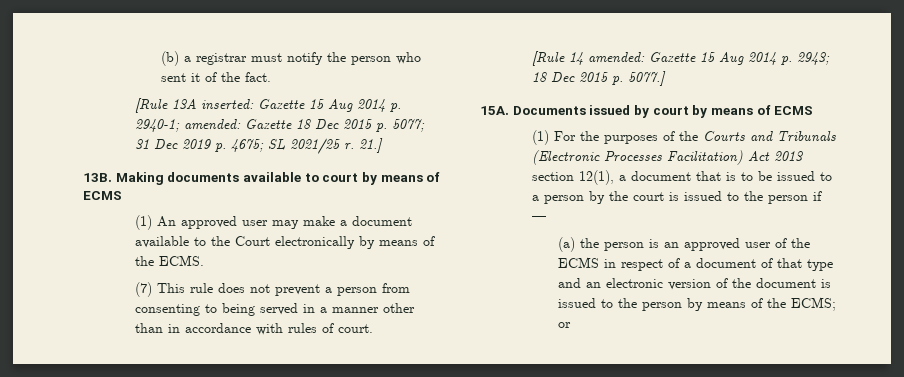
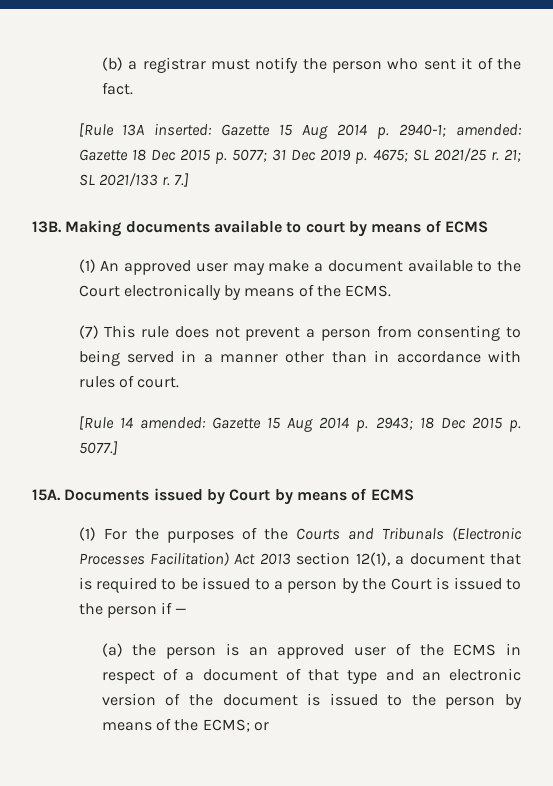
- 21.]
+ 21; SL 2021/133 r. 7.]
- Documents issued by court by means of ECMS
+ Documents issued by Court by means of ECMS
- (1) For the purposes of the Courts and Tribunals (Electronic Processes Facilitation) Act 2013 section 12(1), a document that is to be issued to a person by the court is issued to the person if —
+ (1) For the purposes of the Courts and Tribunals (Electronic Processes Facilitation) Act 2013 section 12(1), a document that is required to be issued to a person by the Court is issued to the person if —

